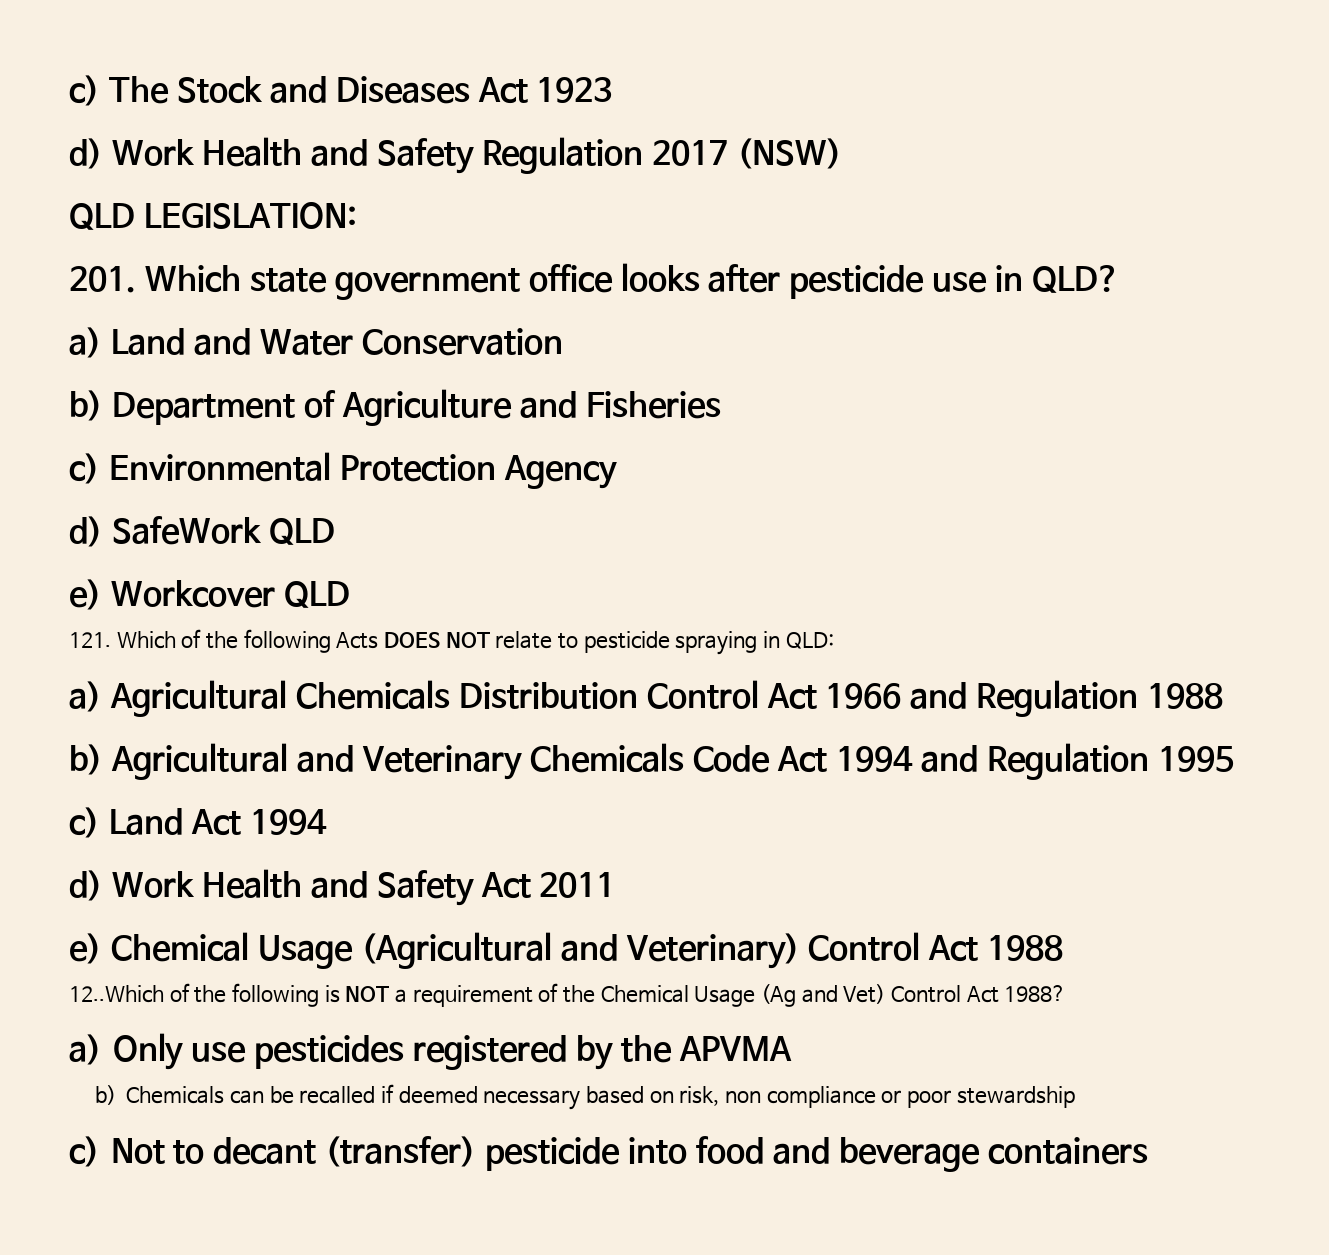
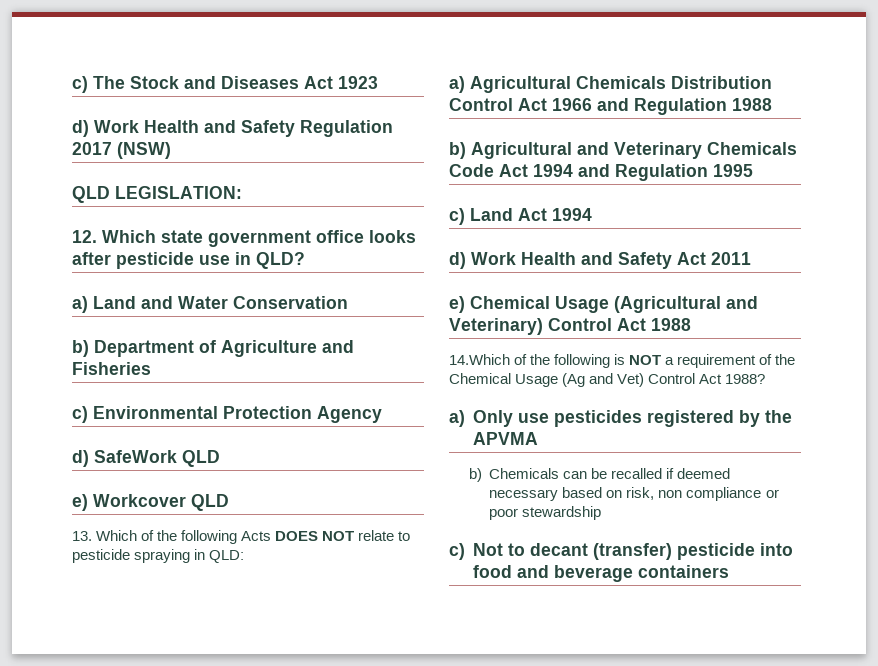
- 201. Which state government office looks after pesticide use in QLD?
+ 12. Which state government office looks after pesticide use in QLD?
- 121. Which of the following Acts DOES NOT relate to pesticide spraying in QLD:
+ 13. Which of the following Acts DOES NOT relate to pesticide spraying in QLD:
- 12..Which of the following is NOT a requirement of the Chemical Usage (Ag and Vet) Control Act 1988?
+ 14.Which of the following is NOT a requirement of the Chemical Usage (Ag and Vet) Control Act 1988?

